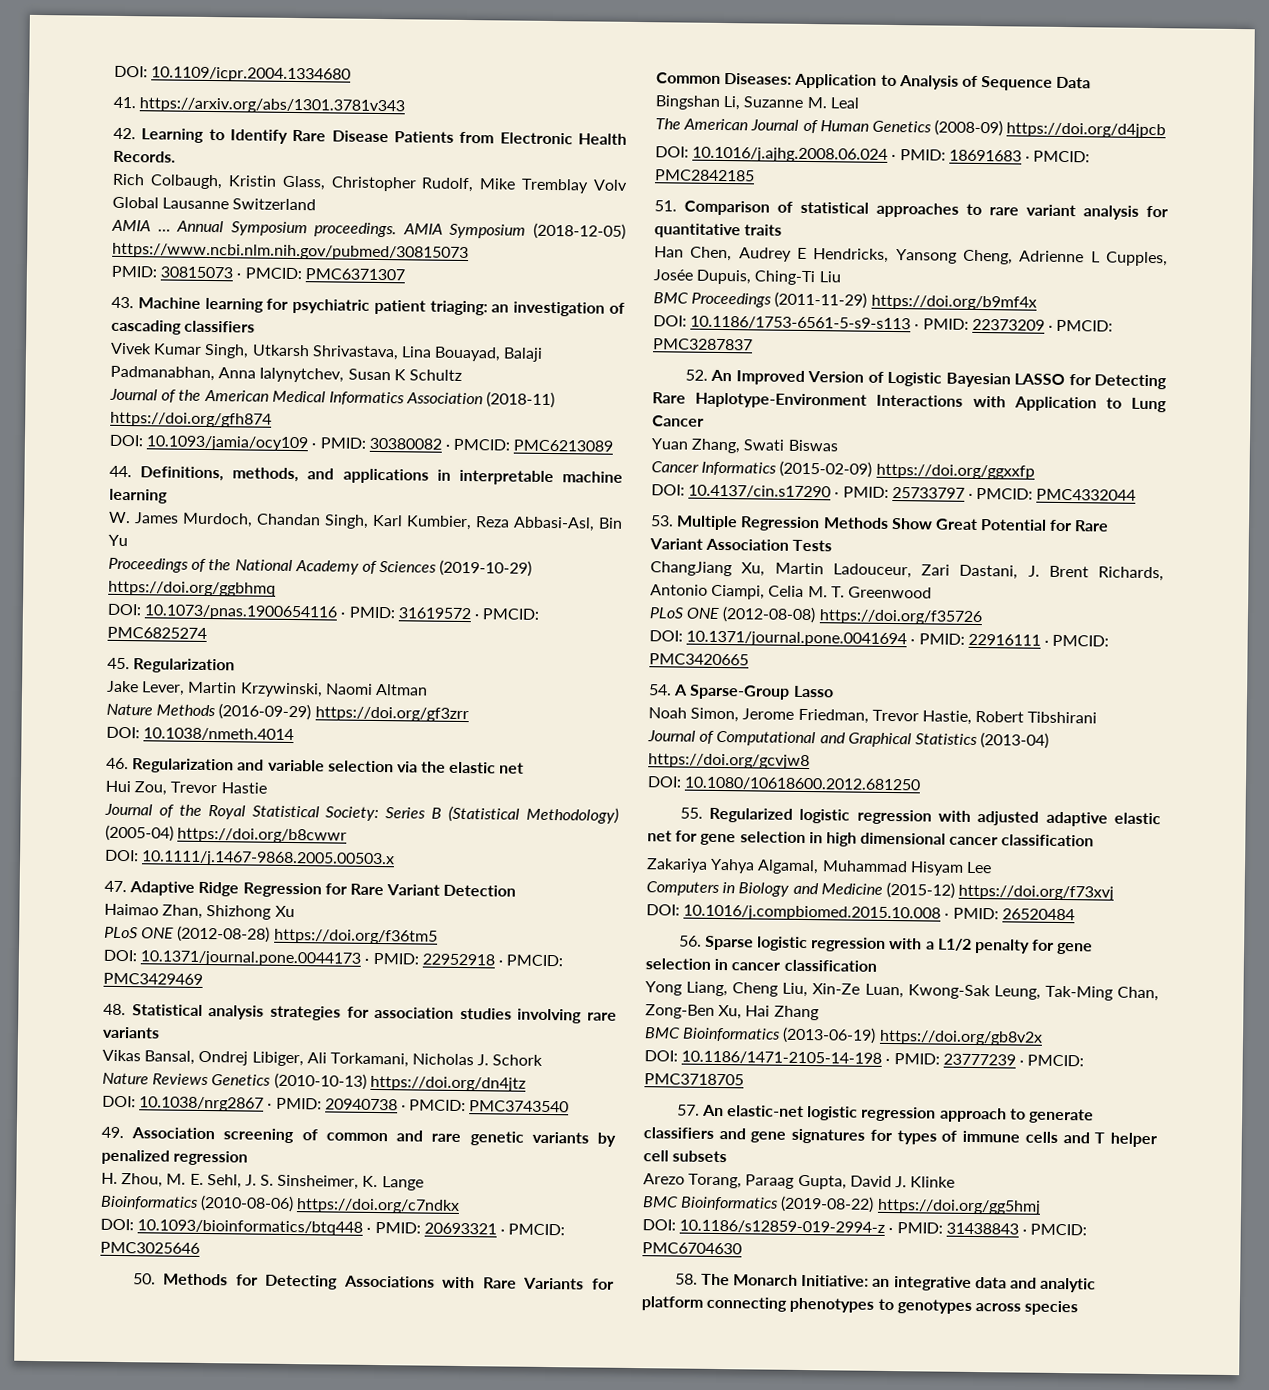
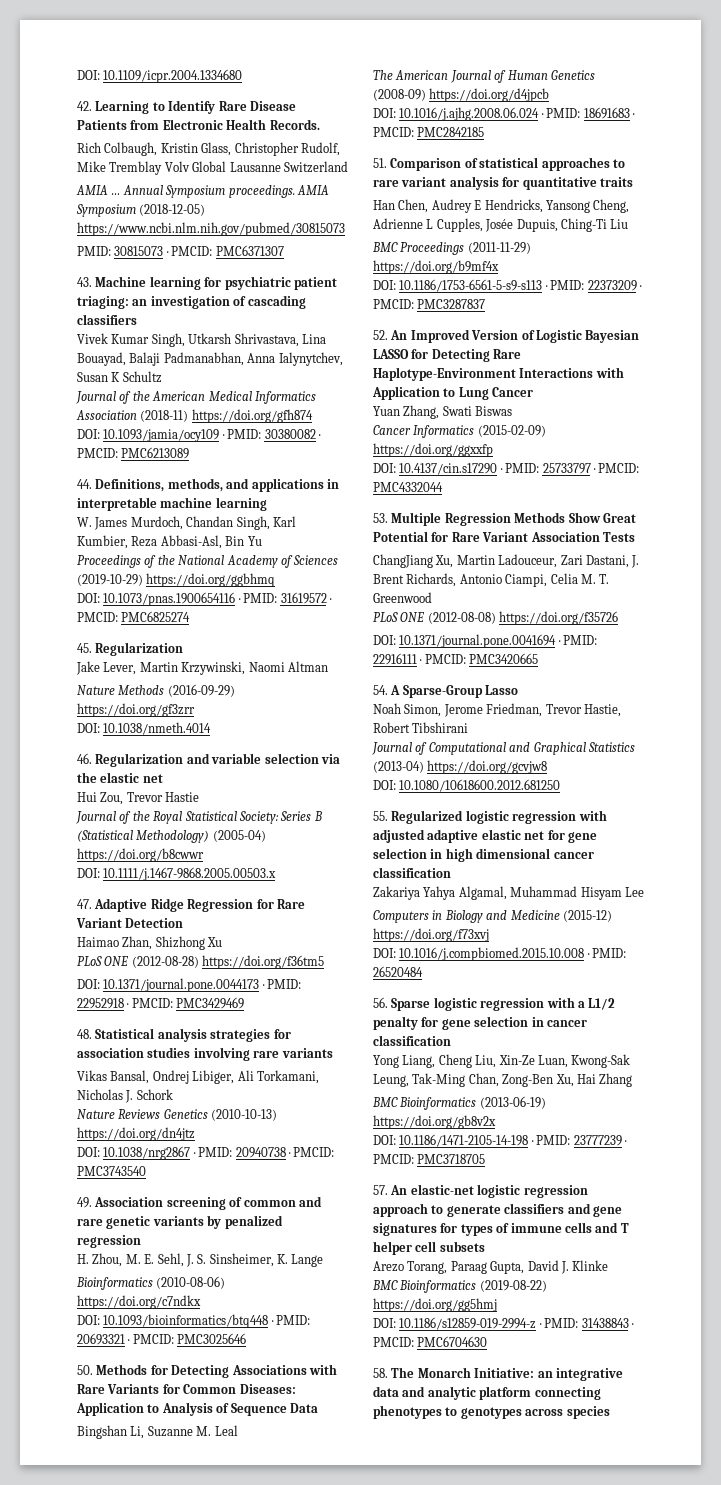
- 41. https://arxiv.org/abs/1301.3781v343

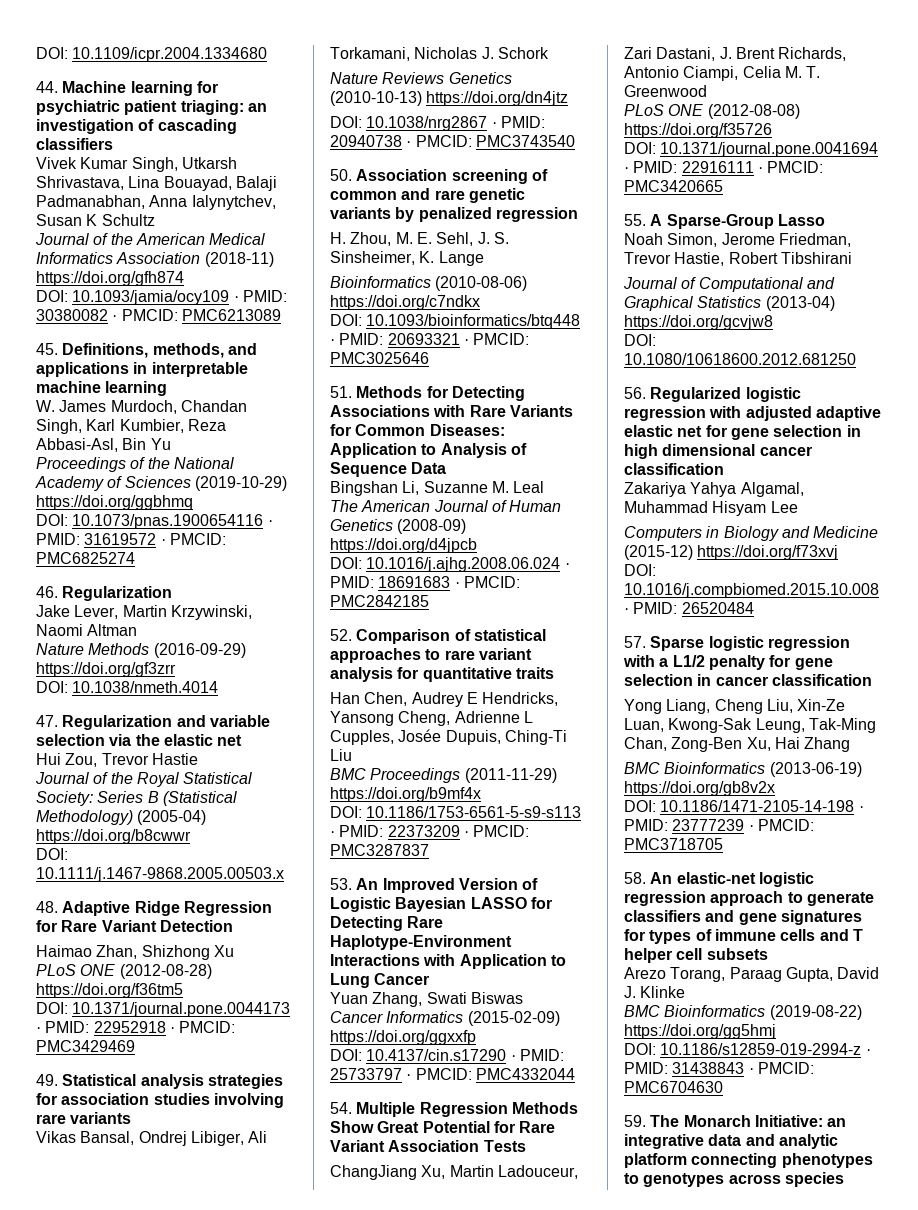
- 42. Learning to Identify Rare Disease Patients from Electronic Health Records.
- Rich Colbaugh, Kristin Glass, Christopher Rudolf, Mike Tremblay Volv Global Lausanne Switzerland
- AMIA … Annual Symposium proceedings. AMIA Symposium (2018-12-05) https://www.ncbi.nlm.nih.gov/pubmed/30815073
- PMID: 30815073 · PMCID: PMC6371307
- 43. Machine learning for psychiatric patient triaging: an investigation of cascading classifiers
+ 44. Machine learning for psychiatric patient triaging: an investigation of cascading classifiers
- 44. Definitions, methods, and applications in interpretable machine learning
+ 45. Definitions, methods, and applications in interpretable machine learning
- 45. Regularization
+ 46. Regularization
- 46. Regularization and variable selection via the elastic net
+ 47. Regularization and variable selection via the elastic net
- 47. Adaptive Ridge Regression for Rare Variant Detection
+ 48. Adaptive Ridge Regression for Rare Variant Detection
- 48. Statistical analysis strategies for association studies involving rare variants
+ 49. Statistical analysis strategies for association studies involving rare variants
- 49. Association screening of common and rare genetic variants by penalized regression
+ 50. Association screening of common and rare genetic variants by penalized regression
- 50. Methods for Detecting Associations with Rare Variants for Common Diseases: Application to Analysis of Sequence Data
+ 51. Methods for Detecting Associations with Rare Variants for Common Diseases: Application to Analysis of Sequence Data
- 51. Comparison of statistical approaches to rare variant analysis for quantitative traits
+ 52. Comparison of statistical approaches to rare variant analysis for quantitative traits
- 52. An Improved Version of Logistic Bayesian LASSO for Detecting Rare Haplotype-Environment Interactions with Application to Lung Cancer
+ 53. An Improved Version of Logistic Bayesian LASSO for Detecting Rare Haplotype-Environment Interactions with Application to Lung Cancer
- 53. Multiple Regression Methods Show Great Potential for Rare Variant Association Tests
+ 54. Multiple Regression Methods Show Great Potential for Rare Variant Association Tests
- 54. A Sparse-Group Lasso
+ 55. A Sparse-Group Lasso
- 55. Regularized logistic regression with adjusted adaptive elastic net for gene selection in high dimensional cancer classification
+ 56. Regularized logistic regression with adjusted adaptive elastic net for gene selection in high dimensional cancer classification
- 56. Sparse logistic regression with a L1/2 penalty for gene selection in cancer classification
+ 57. Sparse logistic regression with a L1/2 penalty for gene selection in cancer classification
- 57. An elastic-net logistic regression approach to generate classifiers and gene signatures for types of immune cells and T helper cell subsets
+ 58. An elastic-net logistic regression approach to generate classifiers and gene signatures for types of immune cells and T helper cell subsets
- 58. The Monarch Initiative: an integrative data and analytic platform connecting phenotypes to genotypes across species
+ 59. The Monarch Initiative: an integrative data and analytic platform connecting phenotypes to genotypes across species

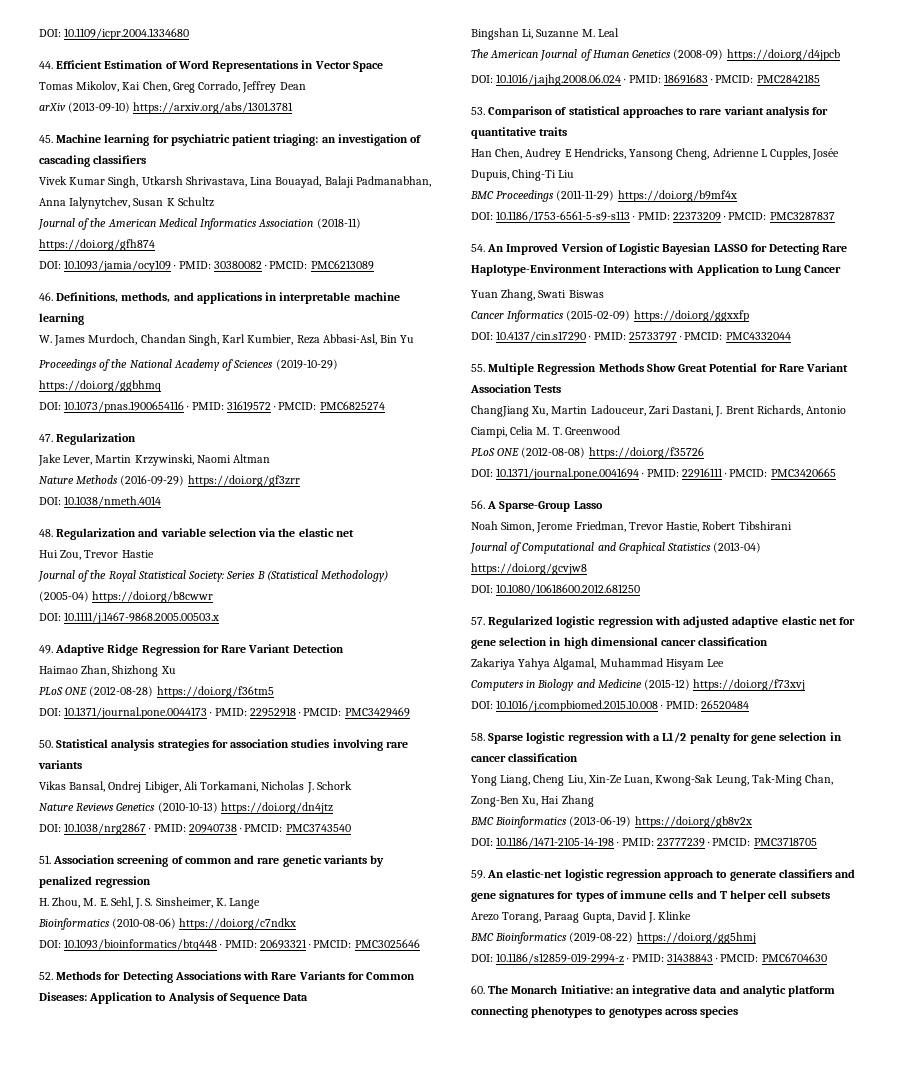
- 44. Machine learning for psychiatric patient triaging: an investigation of cascading classifiers
+ 44. Efficient Estimation of Word Representations in Vector Space
+ Tomas Mikolov, Kai Chen, Greg Corrado, Jeffrey Dean
+ arXiv (2013-09-10) https://arxiv.org/abs/1301.3781
+ 45. Machine learning for psychiatric patient triaging: an investigation of cascading classifiers
- 45. Definitions, methods, and applications in interpretable machine learning
+ 46. Definitions, methods, and applications in interpretable machine learning
- 46. Regularization
+ 47. Regularization
- 47. Regularization and variable selection via the elastic net
+ 48. Regularization and variable selection via the elastic net
- 48. Adaptive Ridge Regression for Rare Variant Detection
+ 49. Adaptive Ridge Regression for Rare Variant Detection
- 49. Statistical analysis strategies for association studies involving rare variants
+ 50. Statistical analysis strategies for association studies involving rare variants
- 50. Association screening of common and rare genetic variants by penalized regression
+ 51. Association screening of common and rare genetic variants by penalized regression
- 51. Methods for Detecting Associations with Rare Variants for Common Diseases: Application to Analysis of Sequence Data
+ 52. Methods for Detecting Associations with Rare Variants for Common Diseases: Application to Analysis of Sequence Data
- 52. Comparison of statistical approaches to rare variant analysis for quantitative traits
+ 53. Comparison of statistical approaches to rare variant analysis for quantitative traits
- 53. An Improved Version of Logistic Bayesian LASSO for Detecting Rare Haplotype-Environment Interactions with Application to Lung Cancer
+ 54. An Improved Version of Logistic Bayesian LASSO for Detecting Rare Haplotype-Environment Interactions with Application to Lung Cancer
- 54. Multiple Regression Methods Show Great Potential for Rare Variant Association Tests
+ 55. Multiple Regression Methods Show Great Potential for Rare Variant Association Tests
- 55. A Sparse-Group Lasso
+ 56. A Sparse-Group Lasso
- 56. Regularized logistic regression with adjusted adaptive elastic net for gene selection in high dimensional cancer classification
+ 57. Regularized logistic regression with adjusted adaptive elastic net for gene selection in high dimensional cancer classification
- 57. Sparse logistic regression with a L1/2 penalty for gene selection in cancer classification
+ 58. Sparse logistic regression with a L1/2 penalty for gene selection in cancer classification
- 58. An elastic-net logistic regression approach to generate classifiers and gene signatures for types of immune cells and T helper cell subsets
+ 59. An elastic-net logistic regression approach to generate classifiers and gene signatures for types of immune cells and T helper cell subsets
- 59. The Monarch Initiative: an integrative data and analytic platform connecting phenotypes to genotypes across species
+ 60. The Monarch Initiative: an integrative data and analytic platform connecting phenotypes to genotypes across species

